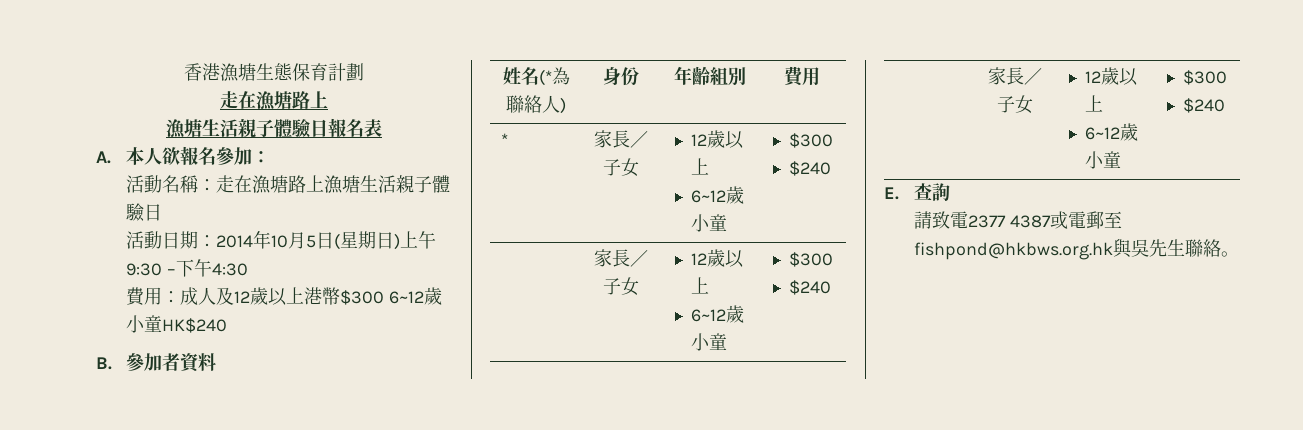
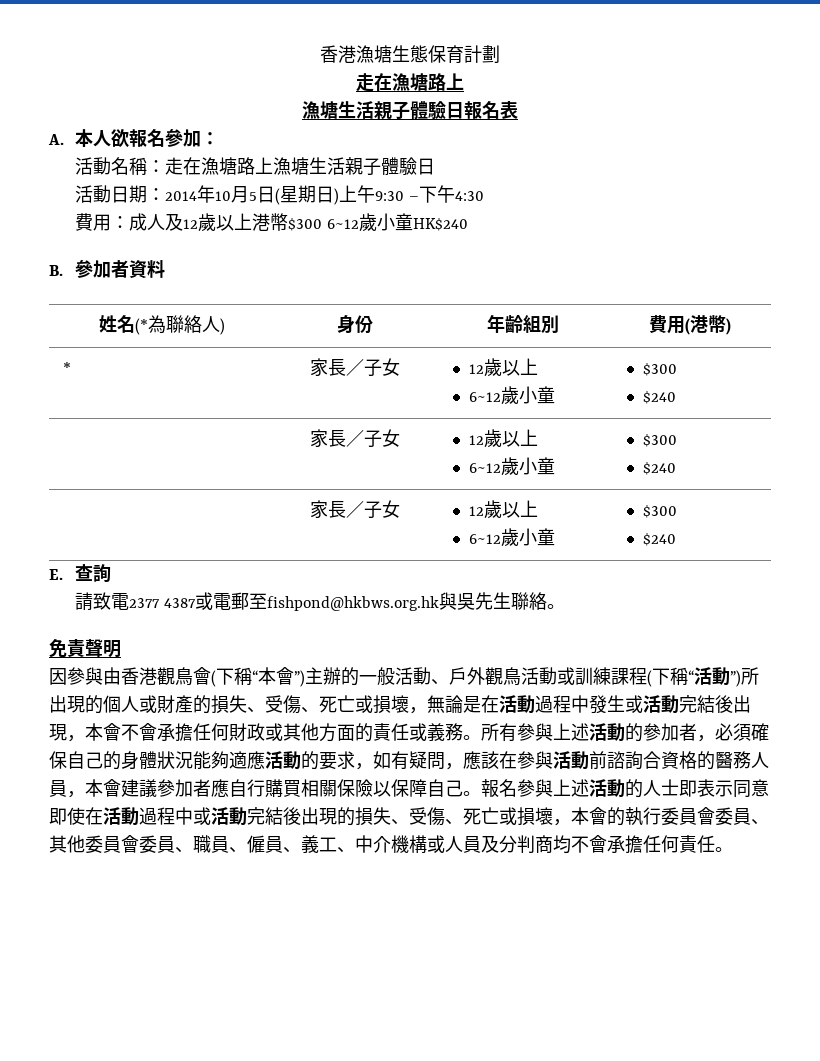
- 姓名(*為聯絡人) | 身份 | 年齡組別 | 費用
+ 姓名(*為聯絡人) | 身份 | 年齡組別 | 費用(港幣)
+ 免責聲明
+ 因參與由香港觀鳥會(下稱“本會”)主辦的一般活動、戶外觀鳥活動或訓練課程(下稱“活動”)所出現的個人或財產的損失、受傷、死亡或損壞，無論是在活動過程中發生或活動完結後出現，本會不會承擔任何財政或其他方面的責任或義務。所有參與上述活動的參加者，必須確保自己的身體狀況能夠適應活動的要求，如有疑問，應該在參與活動前諮詢合資格的醫務人員，本會建議參加者應自行購買相關保險以保障自己。報名參與上述活動的人士即表示同意即使在活動過程中或活動完結後出現的損失、受傷、死亡或損壞，本會的執行委員會委員、其他委員會委員、職員、僱員、義工、中介機構或人員及分判商均不會承擔任何責任。

